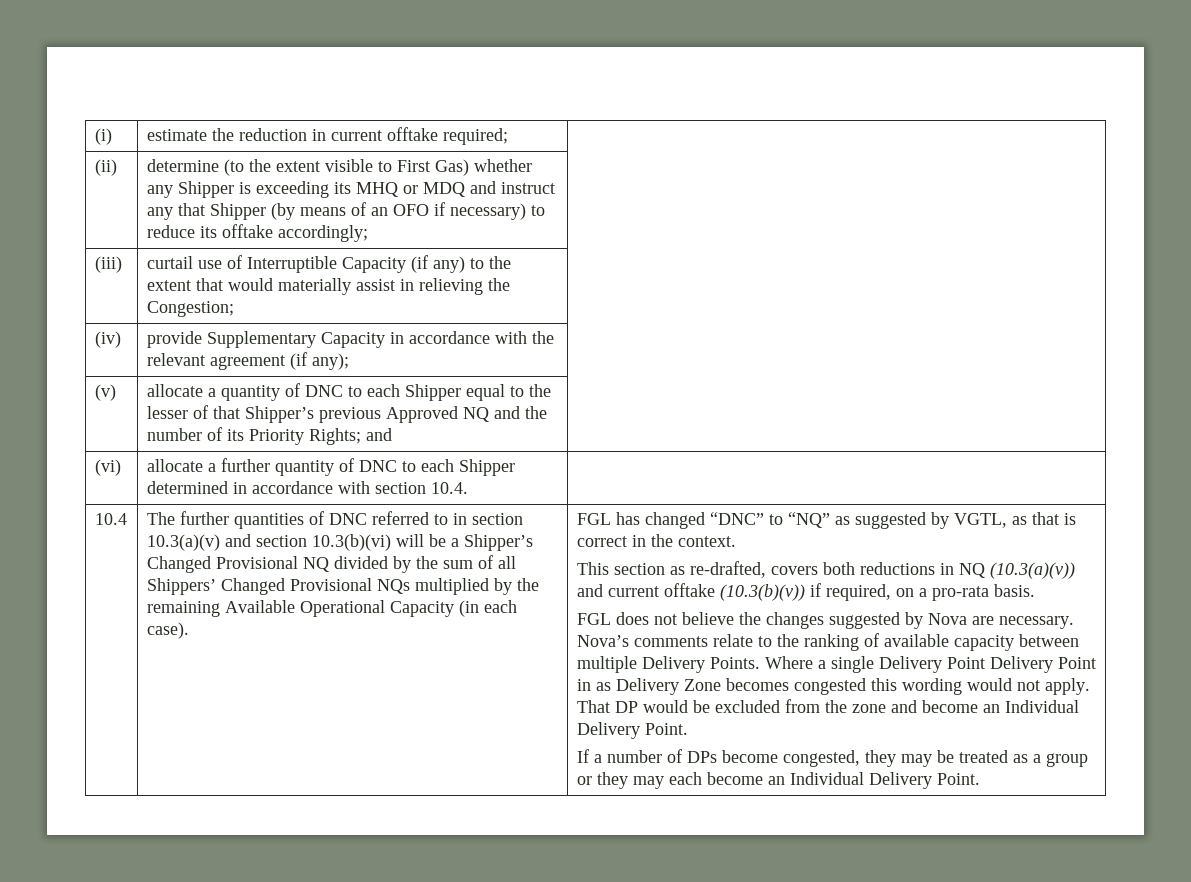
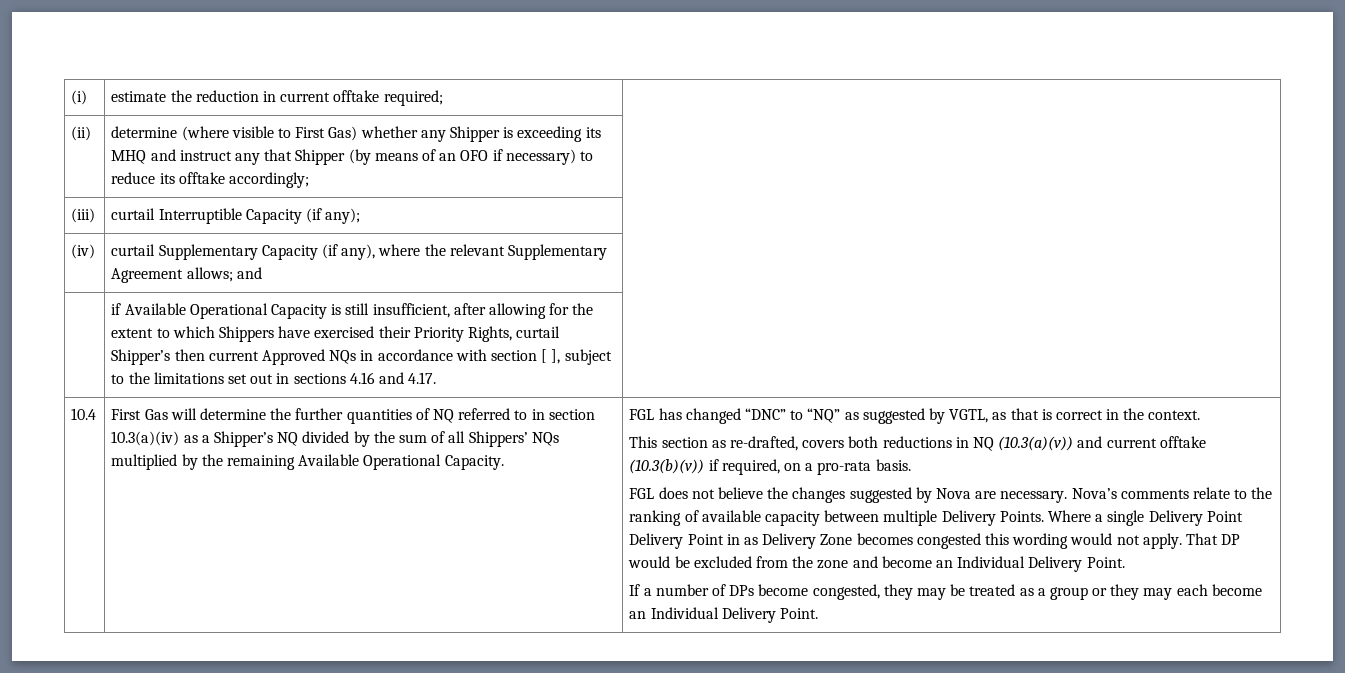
- (ii) | determine (to the extent visible to First Gas) whether any Shipper is exceeding its MHQ or MDQ and instruct any that Shipper (by means of an OFO if necessary) to reduce its offtake accordingly; |
+ (ii) | determine (where visible to First Gas) whether any Shipper is exceeding its MHQ and instruct any that Shipper (by means of an OFO if necessary) to reduce its offtake accordingly; |
- (iii) | curtail use of Interruptible Capacity (if any) to the extent that would materially assist in relieving the Congestion; |
+ (iii) | curtail Interruptible Capacity (if any); |
- (iv) | provide Supplementary Capacity in accordance with the relevant agreement (if any); |
- (v) | allocate a quantity of DNC to each Shipper equal to the lesser of that Shipper’s previous Approved NQ and the number of its Priority Rights; and |
- (vi) | allocate a further quantity of DNC to each Shipper determined in accordance with section 10.4. |
- 10.4 | The further quantities of DNC referred to in section 10.3(a)(v) and section 10.3(b)(vi) will be a Shipper’s Changed Provisional NQ divided by the sum of all Shippers’ Changed Provisional NQs multiplied by the remaining Available Operational Capacity (in each case).
+ (iv) | curtail Supplementary Capacity (if any), where the relevant Supplementary Agreement allows; and |
+ | if Available Operational Capacity is still insufficient, after allowing for the extent to which Shippers have exercised their Priority Rights, curtail Shipper’s then current Approved NQs in accordance with section [ ], subject to the limitations set out in sections 4.16 and 4.17. |
+ 10.4 | First Gas will determine the further quantities of NQ referred to in section 10.3(a)(iv) as a Shipper’s NQ divided by the sum of all Shippers’ NQs multiplied by the remaining Available Operational Capacity.

